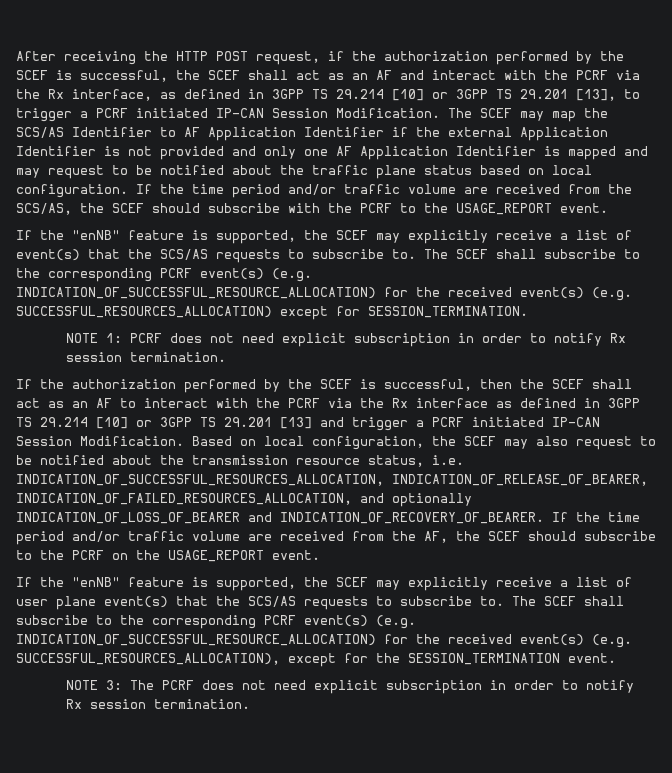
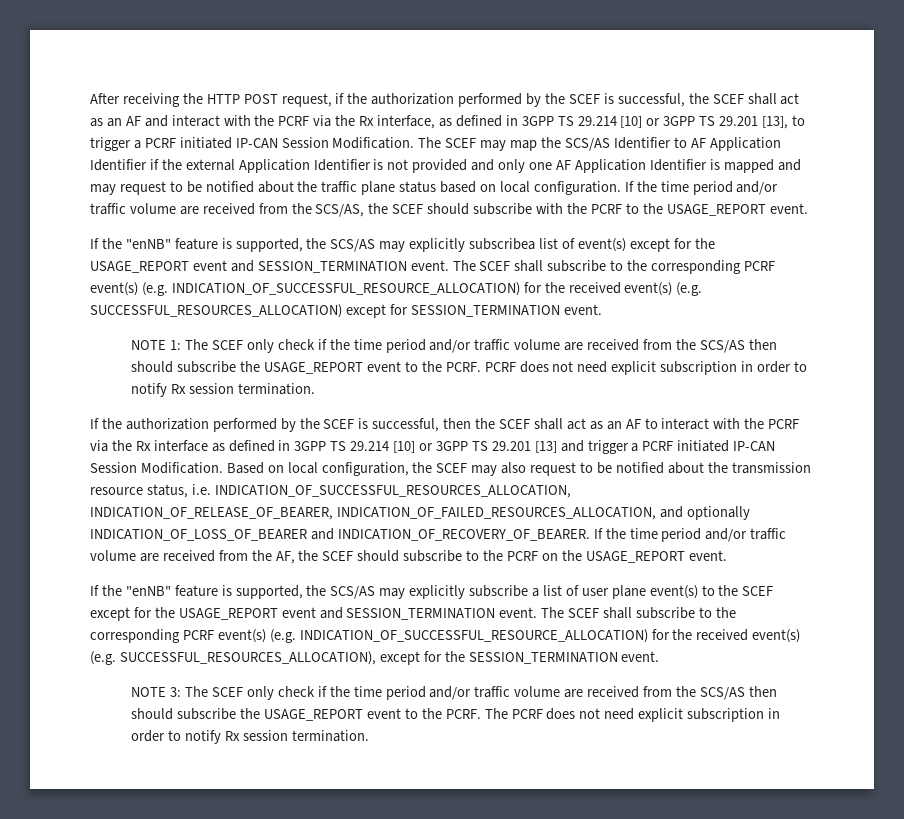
- If the "enNB" feature is supported, the SCEF may explicitly receive a list of event(s) that the SCS/AS requests to subscribe to.
+ If the "enNB" feature is supported, the SCS/AS may explicitly subscribea list of event(s) except for the USAGE_REPORT event and SESSION_TERMINATION event.
- The SCEF shall subscribe to the corresponding PCRF event(s) (e.g. INDICATION_OF_SUCCESSFUL_RESOURCE_ALLOCATION) for the received event(s) (e.g. SUCCESSFUL_RESOURCES_ALLOCATION) except for SESSION_TERMINATION.
+ The SCEF shall subscribe to the corresponding PCRF event(s) (e.g. INDICATION_OF_SUCCESSFUL_RESOURCE_ALLOCATION) for the received event(s) (e.g. SUCCESSFUL_RESOURCES_ALLOCATION) except for SESSION_TERMINATION event.
- NOTE 1: PCRF does not need explicit subscription in order to notify Rx session termination.
+ NOTE 1: The SCEF only check if the time period and/or traffic volume are received from the SCS/AS then should subscribe the USAGE_REPORT event to the PCRF. PCRF does not need explicit subscription in order to notify Rx session termination.
- If the "enNB" feature is supported, the SCEF may explicitly receive a list of user plane event(s) that the SCS/AS requests to subscribe to.
+ If the "enNB" feature is supported, the SCS/AS may explicitly subscribe a list of user plane event(s) to the SCEF except for the USAGE_REPORT event and SESSION_TERMINATION event.
- NOTE 3: The PCRF does not need explicit subscription in order to notify Rx session termination.
+ NOTE 3: The SCEF only check if the time period and/or traffic volume are received from the SCS/AS then should subscribe the USAGE_REPORT event to the PCRF. The PCRF does not need explicit subscription in order to notify Rx session termination.

